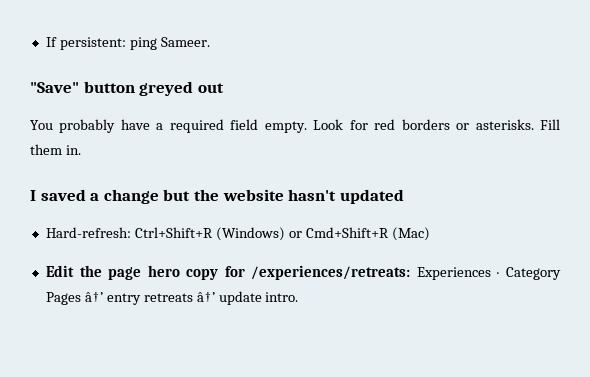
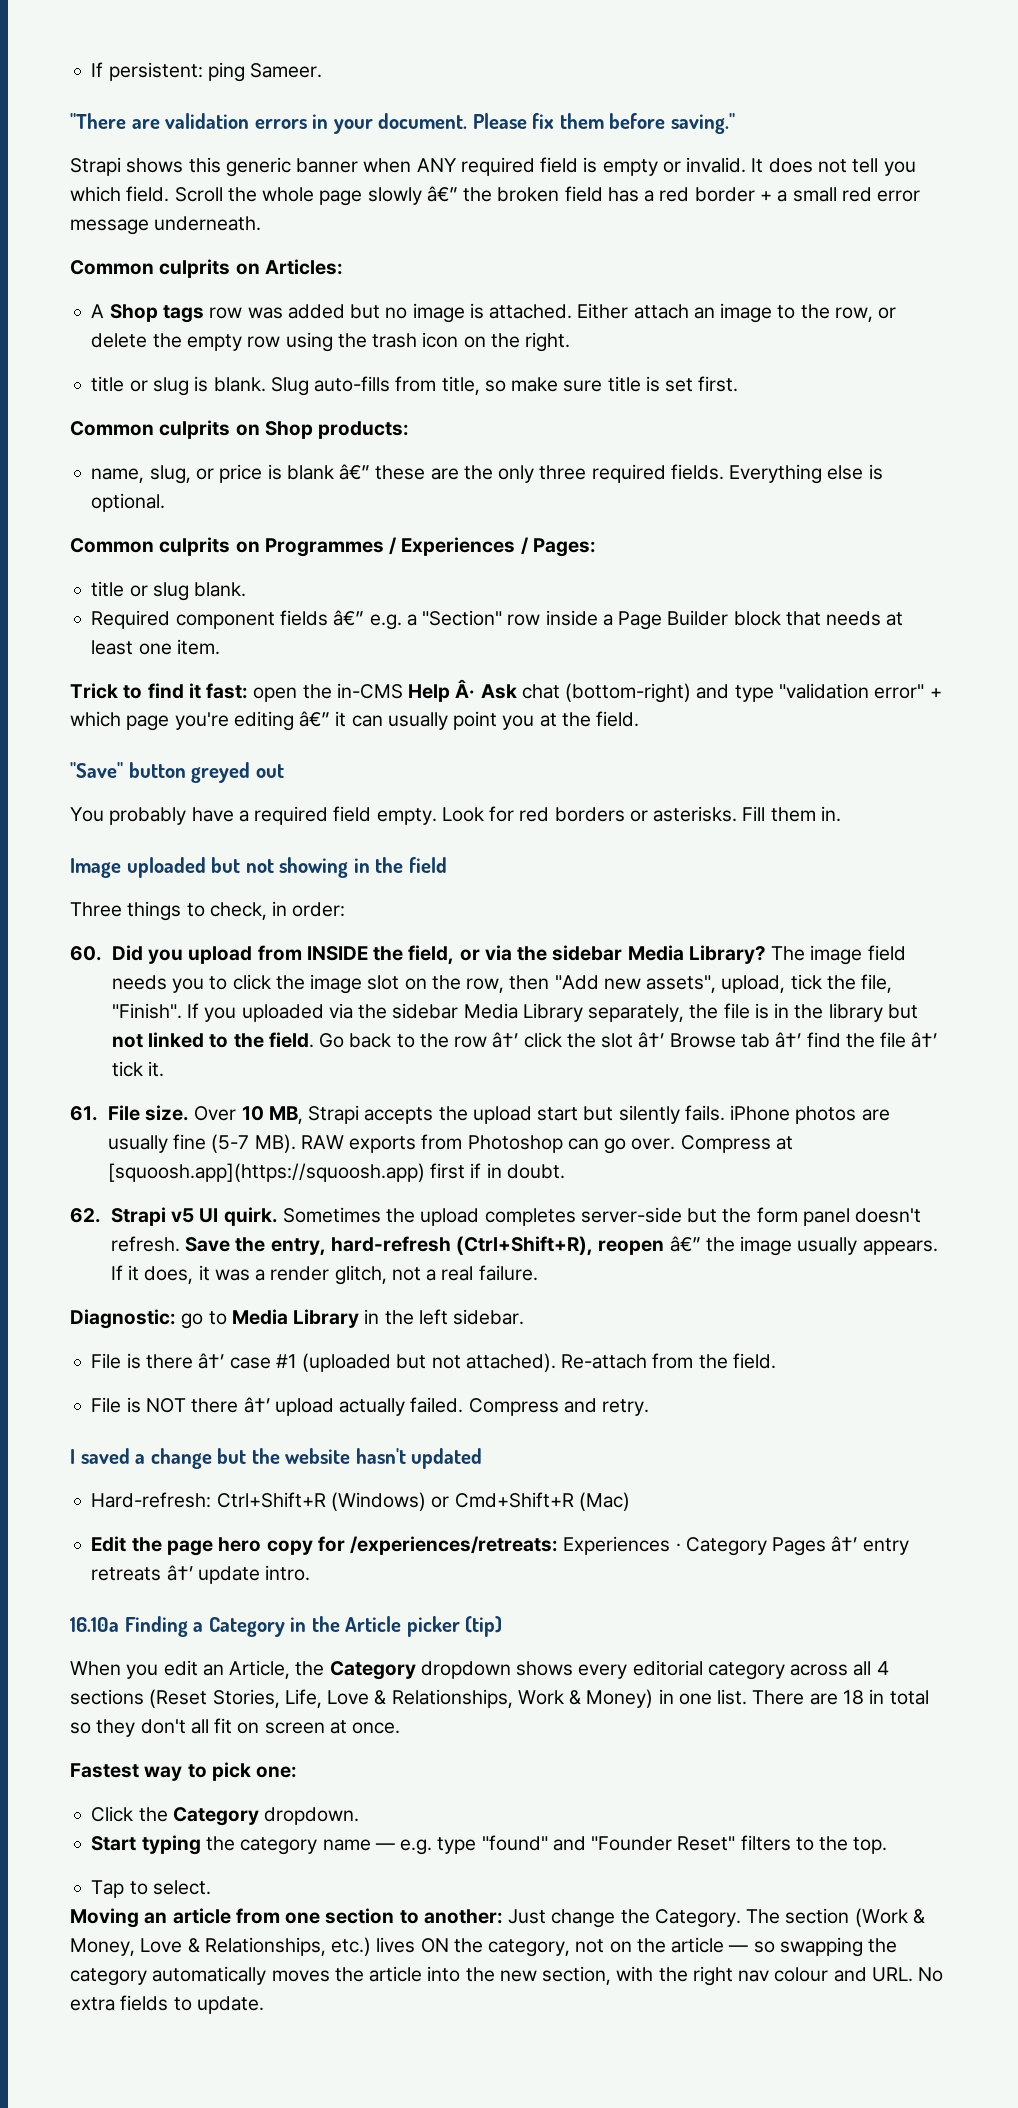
+ "There are validation errors in your document. Please fix them before saving."
+ Strapi shows this generic banner when ANY required field is empty or invalid. It does not tell you which field. Scroll the whole page slowly â€” the broken field has a red border + a small red error message underneath.
+ Common culprits on Articles:
+ A Shop tags row was added but no image is attached. Either attach an image to the row, or delete the empty row using the trash icon on the right.
+ title or slug is blank. Slug auto-fills from title, so make sure title is set first.
+ Common culprits on Shop products:
+ name, slug, or price is blank â€” these are the only three required fields. Everything else is optional.
+ Common culprits on Programmes / Experiences / Pages:
+ title or slug blank.
+ Required component fields â€” e.g. a "Section" row inside a Page Builder block that needs at least one item.
+ Trick to find it fast: open the in-CMS Help Â· Ask chat (bottom-right) and type "validation error" + which page you're editing â€” it can usually point you at the field.
+ Image uploaded but not showing in the field
+ Three things to check, in order:
+ 60. Did you upload from INSIDE the field, or via the sidebar Media Library? The image field needs you to click the image slot on the row, then "Add new assets", upload, tick the file, "Finish". If you uploaded via the sidebar Media Library separately, the file is in the library but not linked to the field. Go back to the row â†’ click the slot â†’ Browse tab â†’ find the file â†’ tick it.
+ 61. File size. Over 10 MB, Strapi accepts the upload start but silently fails. iPhone photos are usually fine (5-7 MB). RAW exports from Photoshop can go over. Compress at [squoosh.app](https://squoosh.app) first if in doubt.
+ 62. Strapi v5 UI quirk. Sometimes the upload completes server-side but the form panel doesn't refresh. Save the entry, hard-refresh (Ctrl+Shift+R), reopen â€” the image usually appears. If it does, it was a render glitch, not a real failure.
+ Diagnostic: go to Media Library in the left sidebar.
+ File is there â†’ case #1 (uploaded but not attached). Re-attach from the field.
+ File is NOT there â†’ upload actually failed. Compress and retry.
+ 16.10a Finding a Category in the Article picker (tip)
+ When you edit an Article, the Category dropdown shows every editorial category across all 4 sections (Reset Stories, Life, Love & Relationships, Work & Money) in one list. There are 18 in total so they don't all fit on screen at once.
+ Fastest way to pick one:
+ Click the Category dropdown.
+ Start typing the category name — e.g. type "found" and "Founder Reset" filters to the top.
+ Tap to select.
+ Moving an article from one section to another: Just change the Category. The section (Work & Money, Love & Relationships, etc.) lives ON the category, not on the article — so swapping the category automatically moves the article into the new section, with the right nav colour and URL. No extra fields to update.

